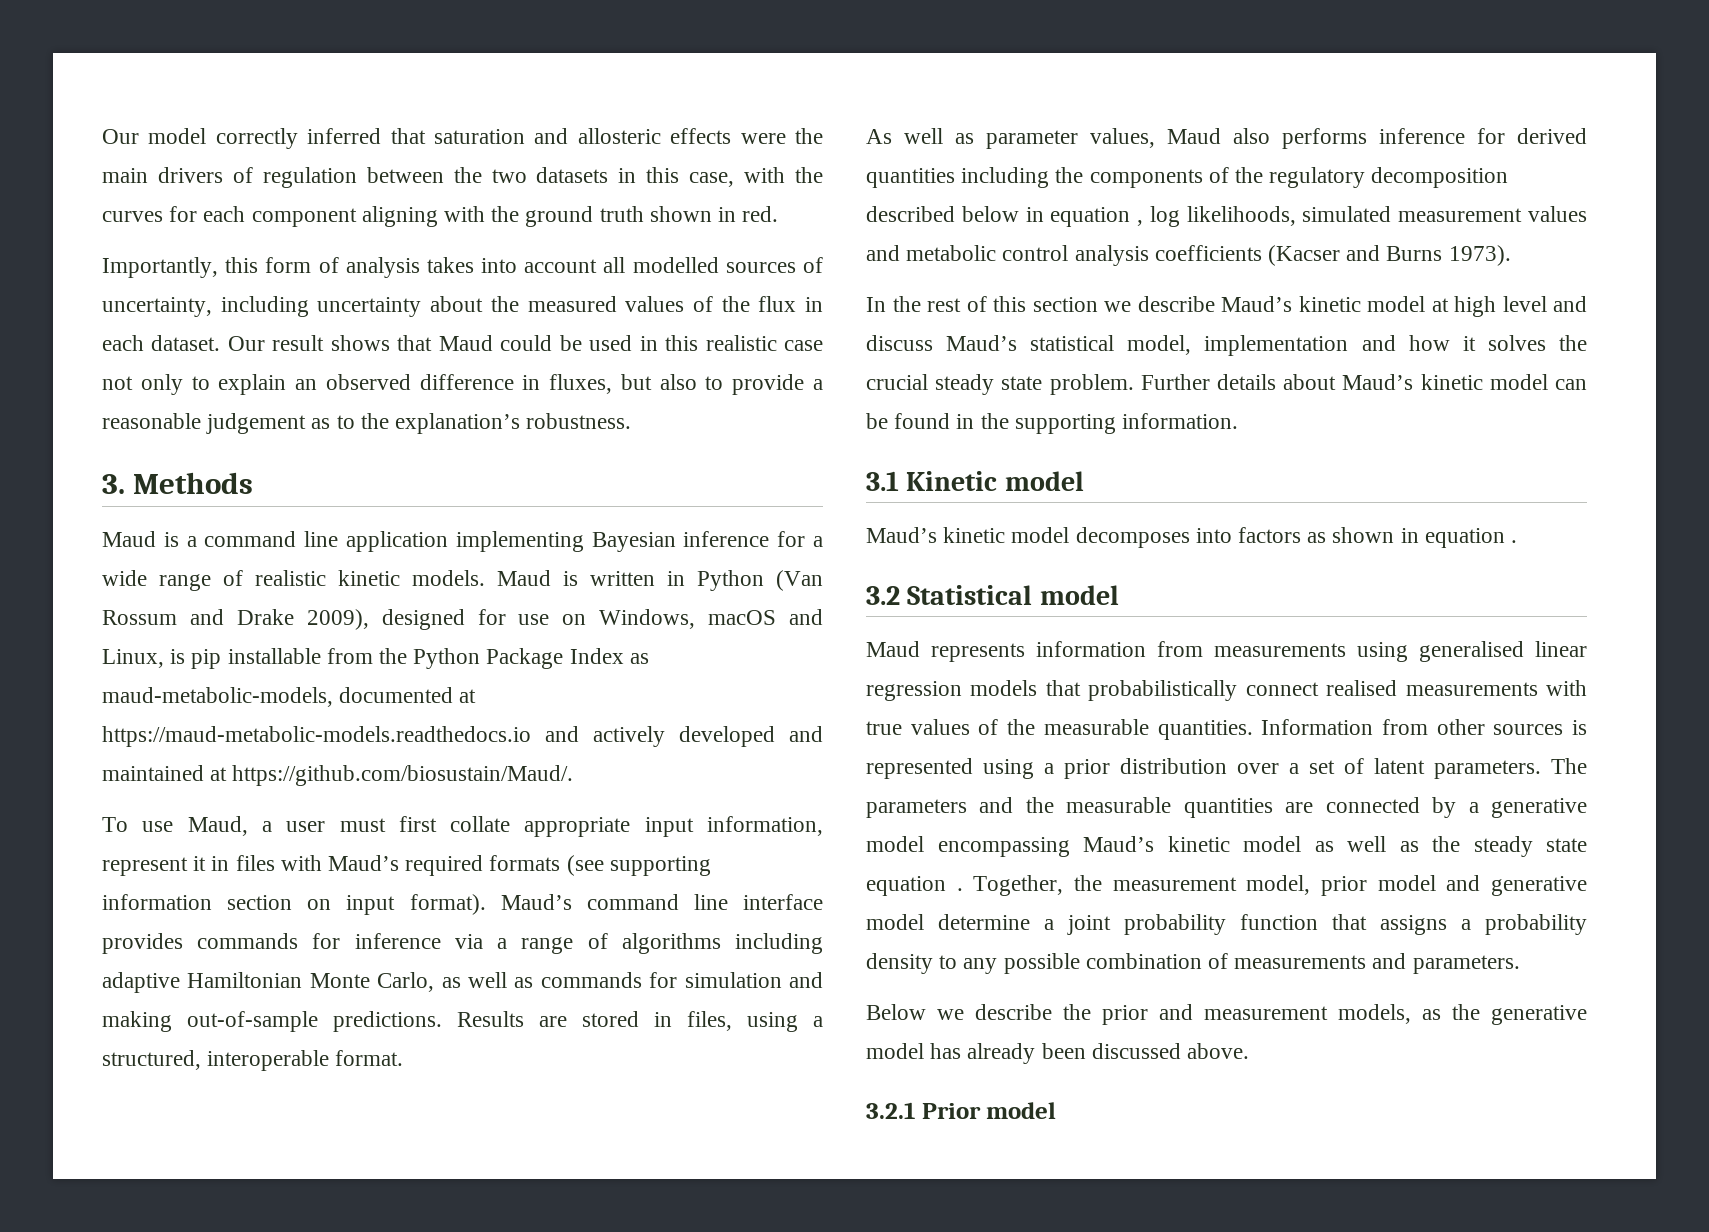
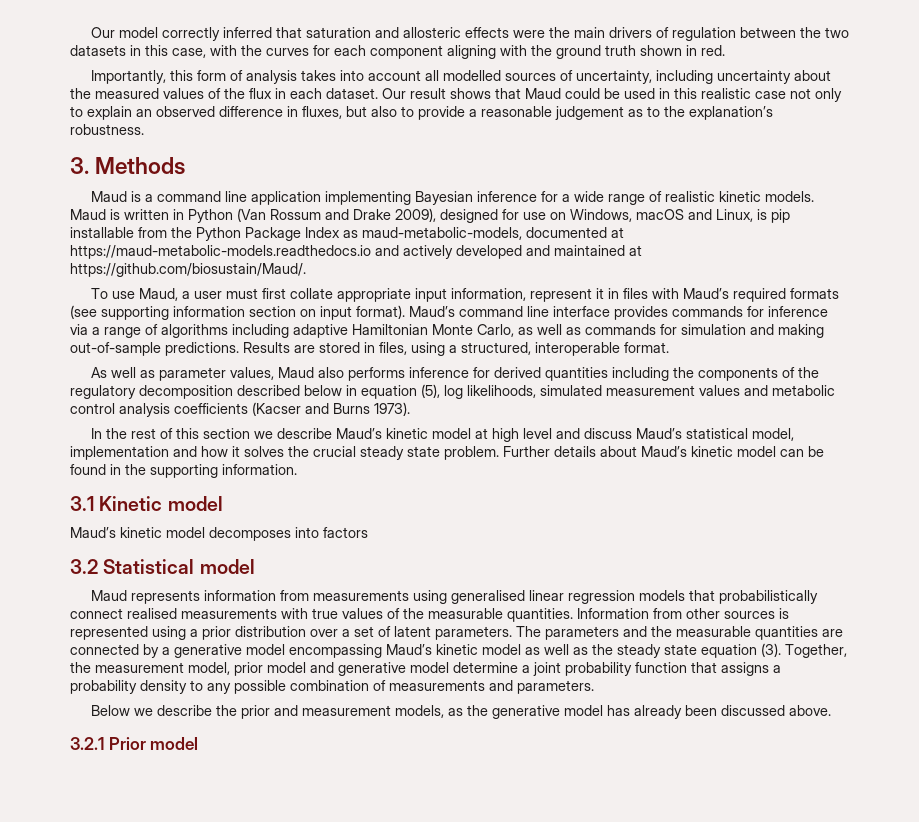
- As well as parameter values, Maud also performs inference for derived quantities including the components of the regulatory decomposition described below in equation , log likelihoods, simulated measurement values and metabolic control analysis coefficients (Kacser and Burns 1973).
+ As well as parameter values, Maud also performs inference for derived quantities including the components of the regulatory decomposition described below in equation (5), log likelihoods, simulated measurement values and metabolic control analysis coefficients (Kacser and Burns 1973).
- Maud’s kinetic model decomposes into factors as shown in equation .
+ Maud’s kinetic model decomposes into factors
- The parameters and the measurable quantities are connected by a generative model encompassing Maud’s kinetic model as well as the steady state equation .
+ The parameters and the measurable quantities are connected by a generative model encompassing Maud’s kinetic model as well as the steady state equation (3).

